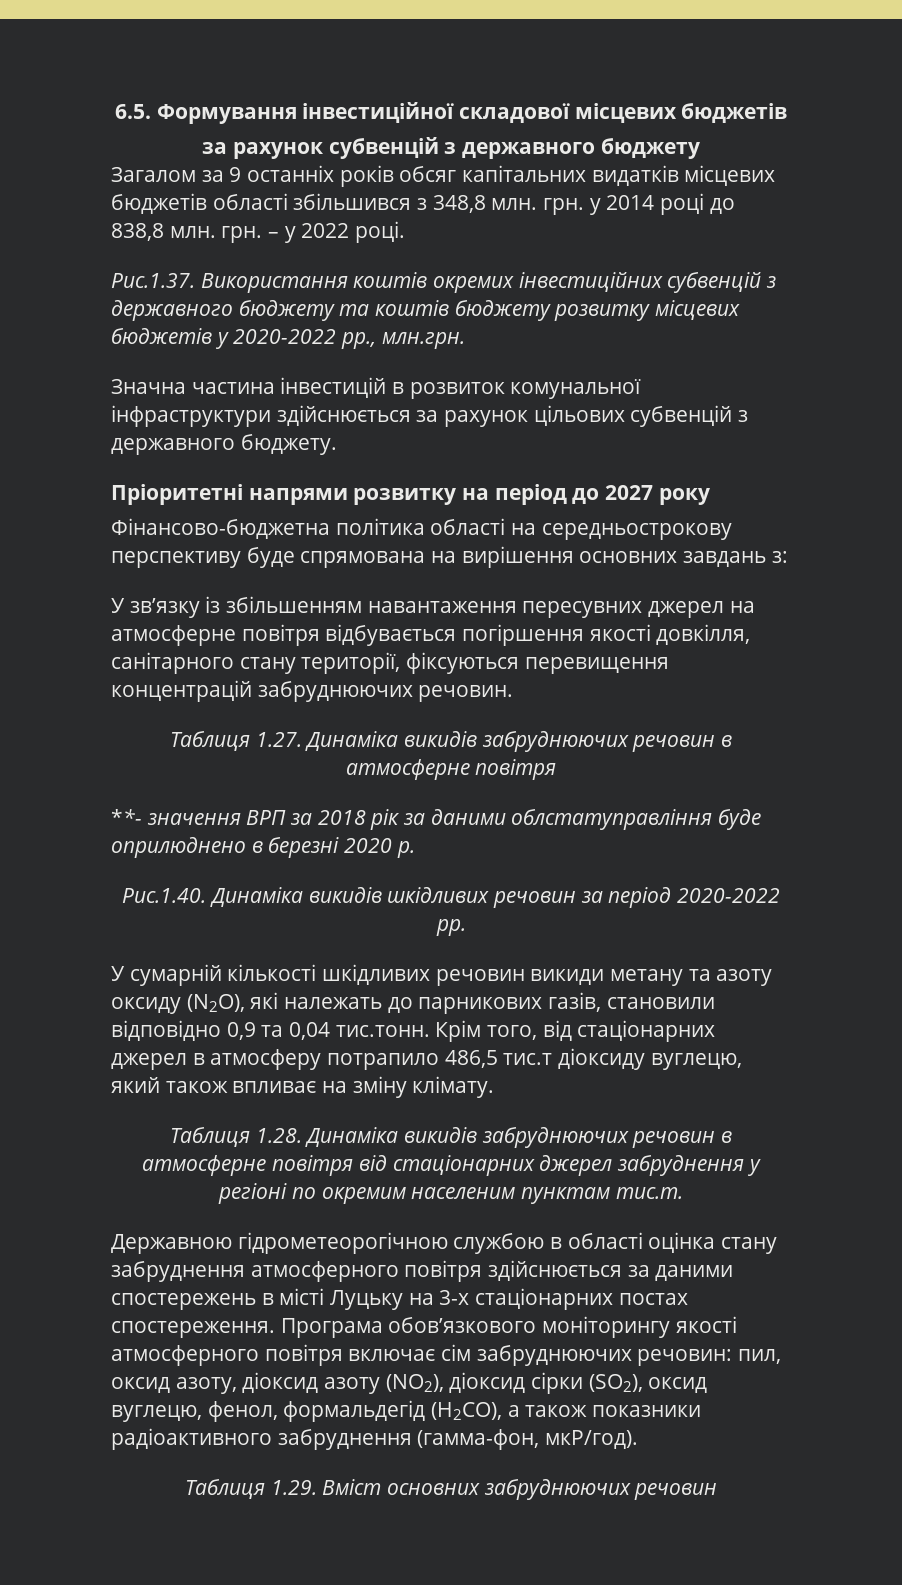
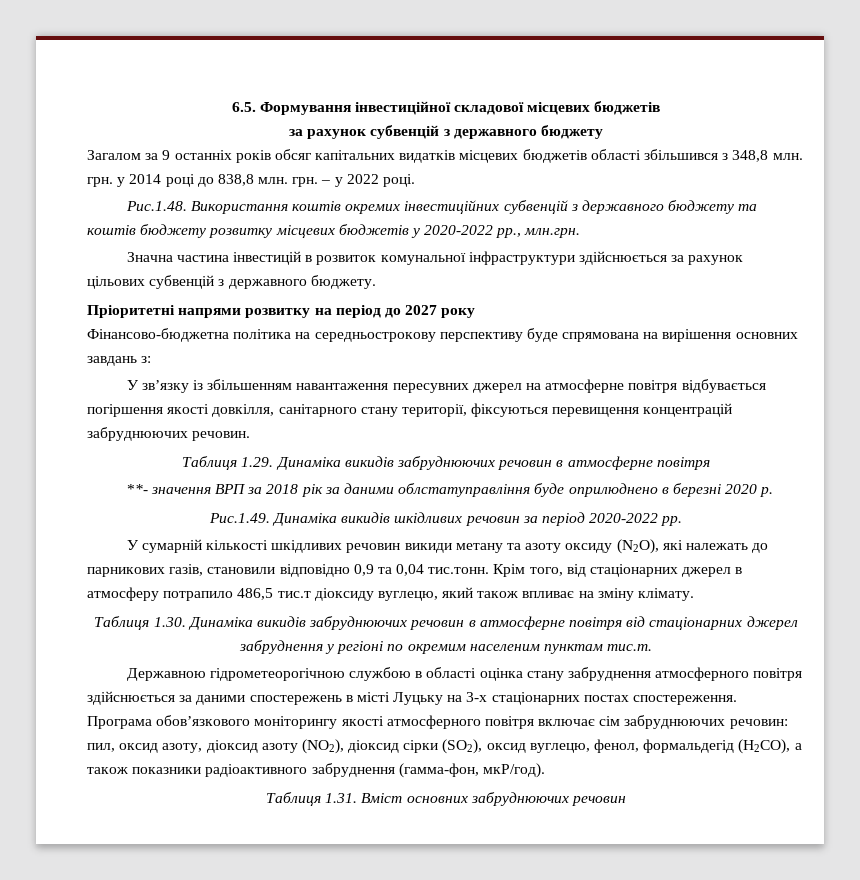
- Рис.1.37. Використання коштів окремих інвестиційних субвенцій з державного бюджету та коштів бюджету розвитку місцевих бюджетів у 2020-2022 рр., млн.грн.
+ Рис.1.48. Використання коштів окремих інвестиційних субвенцій з державного бюджету та коштів бюджету розвитку місцевих бюджетів у 2020-2022 рр., млн.грн.
- Фінансово-бюджетна політика області на середньострокову перспективу буде спрямована на вирішення основних завдань з:
+ Фінансово-бюджетна політика на середньострокову перспективу буде спрямована на вирішення основних завдань з:
- Таблиця 1.27. Динаміка викидів забруднюючих речовин в атмосферне повітря
+ Таблиця 1.29. Динаміка викидів забруднюючих речовин в атмосферне повітря
- Рис.1.40. Динаміка викидів шкідливих речовин за період 2020-2022 рр.
+ Рис.1.49. Динаміка викидів шкідливих речовин за період 2020-2022 рр.
- Таблиця 1.28. Динаміка викидів забруднюючих речовин в атмосферне повітря від стаціонарних джерел забруднення у регіоні по окремим населеним пунктам тис.т.
+ Таблиця 1.30. Динаміка викидів забруднюючих речовин в атмосферне повітря від стаціонарних джерел забруднення у регіоні по окремим населеним пунктам тис.т.
- Таблиця 1.29. Вміст основних забруднюючих речовин
+ Таблиця 1.31. Вміст основних забруднюючих речовин

